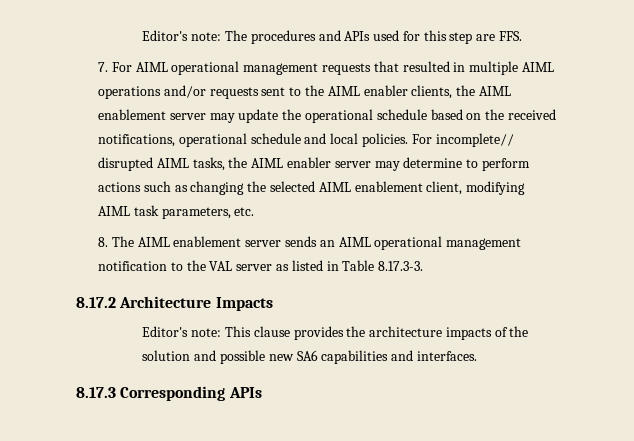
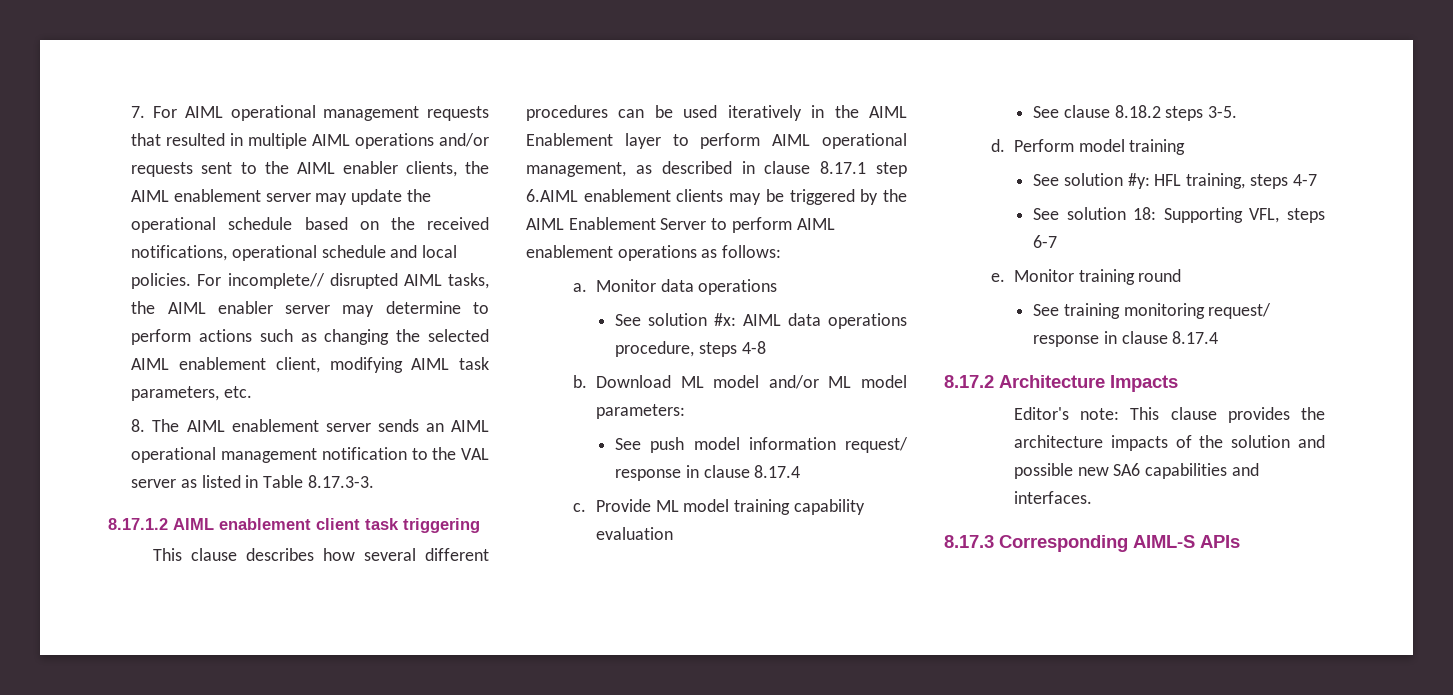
- Editor's note: The procedures and APIs used for this step are FFS.
+ 8.17.1.2 AIML enablement client task triggering
+ This clause describes how several different procedures can be used iteratively in the AIML Enablement layer to perform AIML operational management, as described in clause 8.17.1 step 6.AIML enablement clients may be triggered by the AIML Enablement Server to perform AIML enablement operations as follows:
+ a. Monitor data operations
+ See solution #x: AIML data operations procedure, steps 4-8
+ b. Download ML model and/or ML model parameters:
+ See push model information request/ response in clause 8.17.4
+ c. Provide ML model training capability evaluation
+ See clause 8.18.2 steps 3-5.
+ d. Perform model training
+ See solution #y: HFL training, steps 4-7
+ See solution 18: Supporting VFL, steps 6-7
+ e. Monitor training round
+ See training monitoring request/ response in clause 8.17.4
- 8.17.3 Corresponding APIs
+ 8.17.3 Corresponding AIML-S APIs

